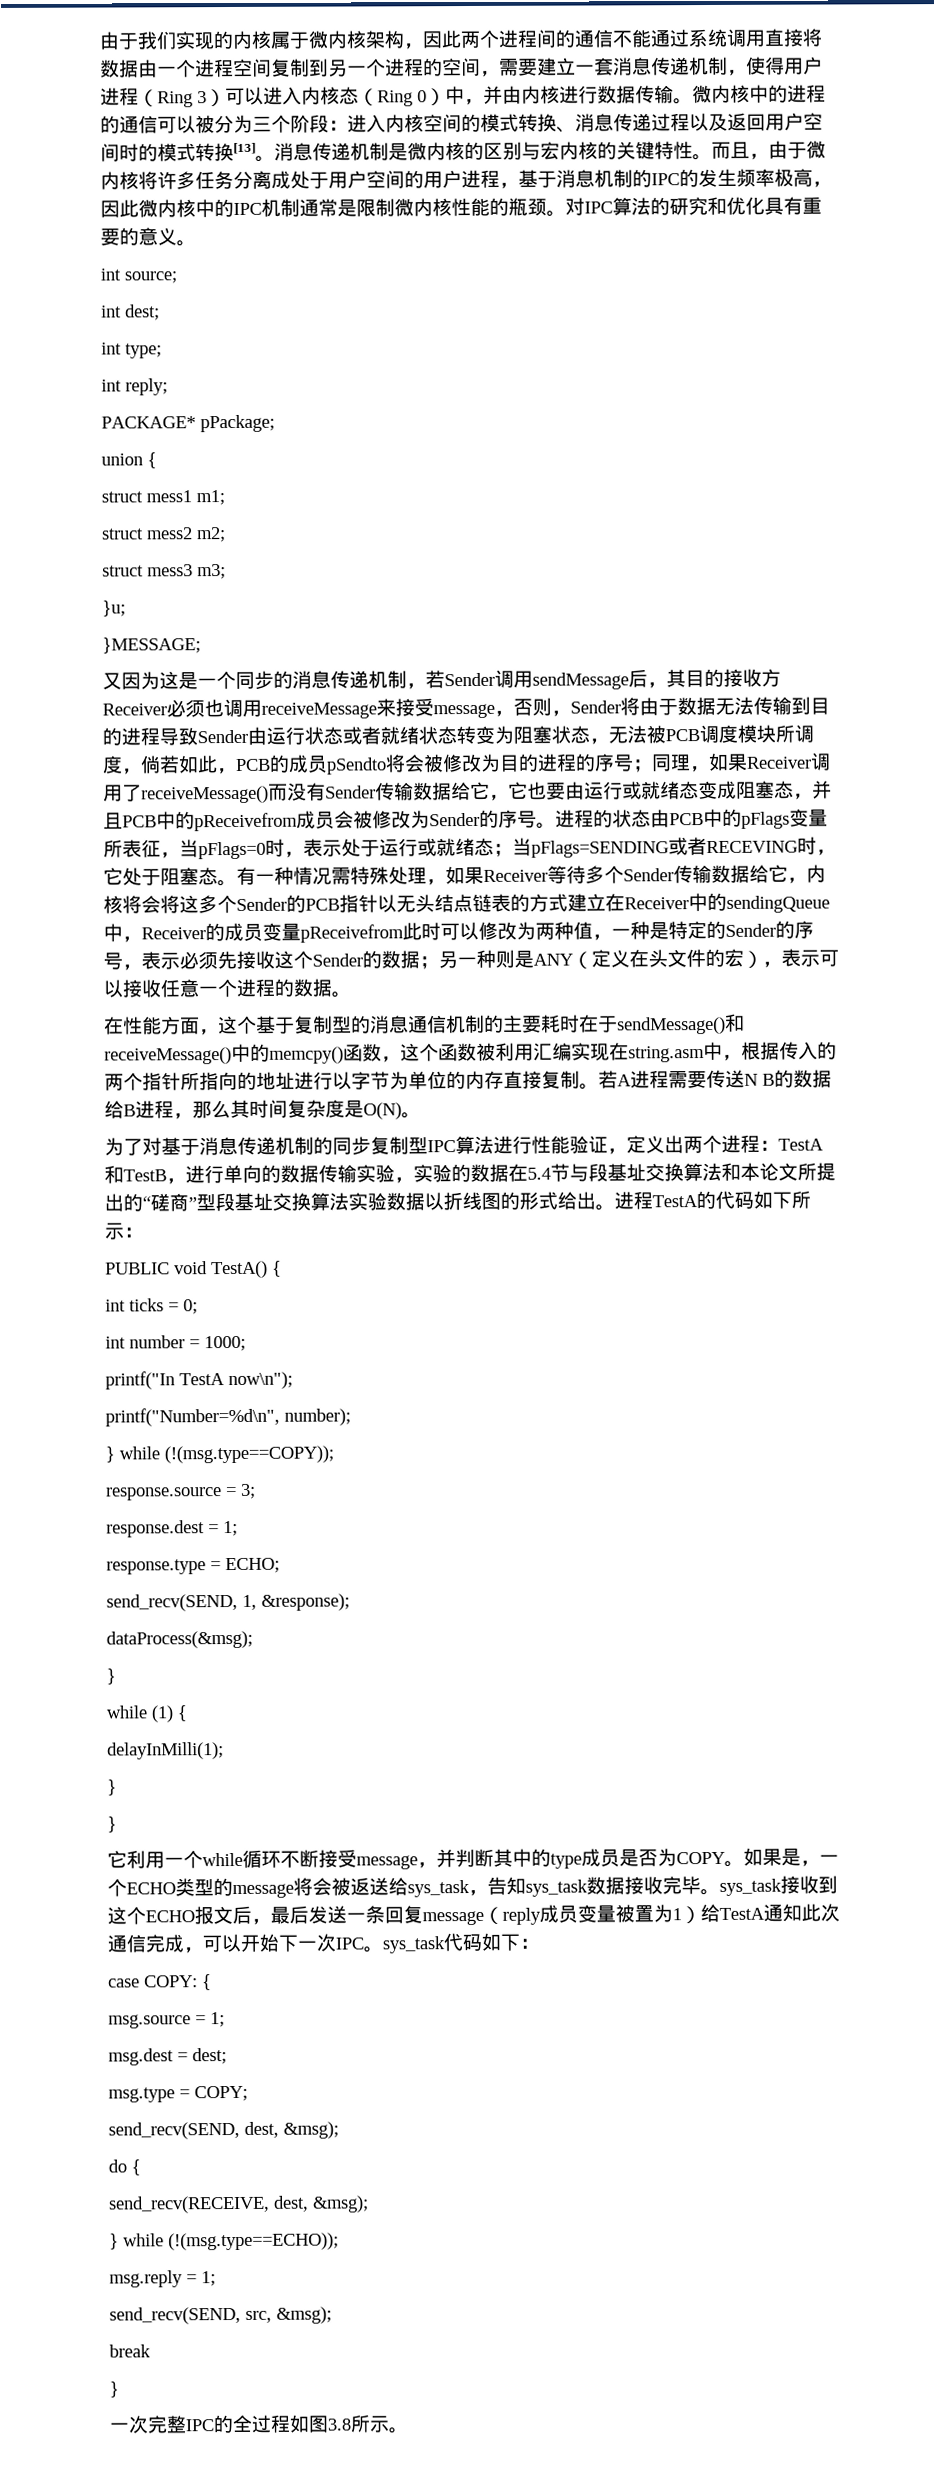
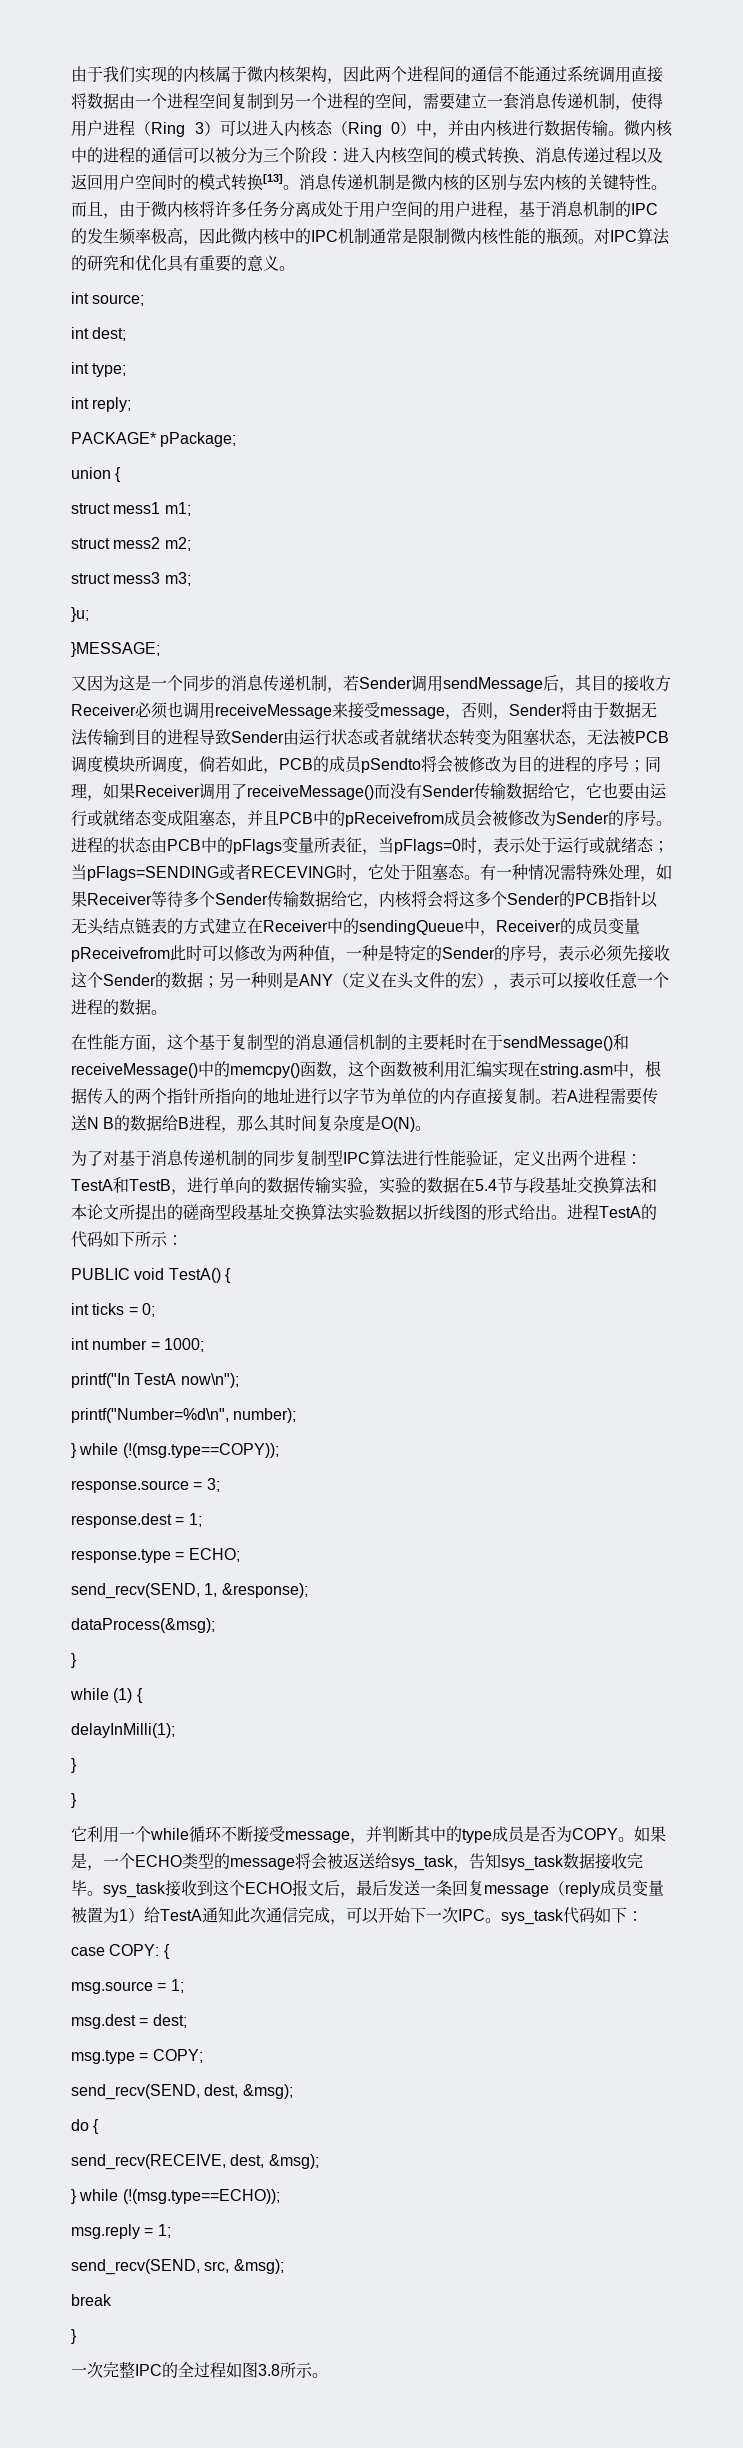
- 为了对基于消息传递机制的同步复制型IPC算法进行性能验证，定义出两个进程：TestA和TestB，进行单向的数据传输实验，实验的数据在5.4节与段基址交换算法和本论文所提出的“磋商”型段基址交换算法实验数据以折线图的形式给出。
+ 为了对基于消息传递机制的同步复制型IPC算法进行性能验证，定义出两个进程：TestA和TestB，进行单向的数据传输实验，实验的数据在5.4节与段基址交换算法和本论文所提出的磋商型段基址交换算法实验数据以折线图的形式给出。

